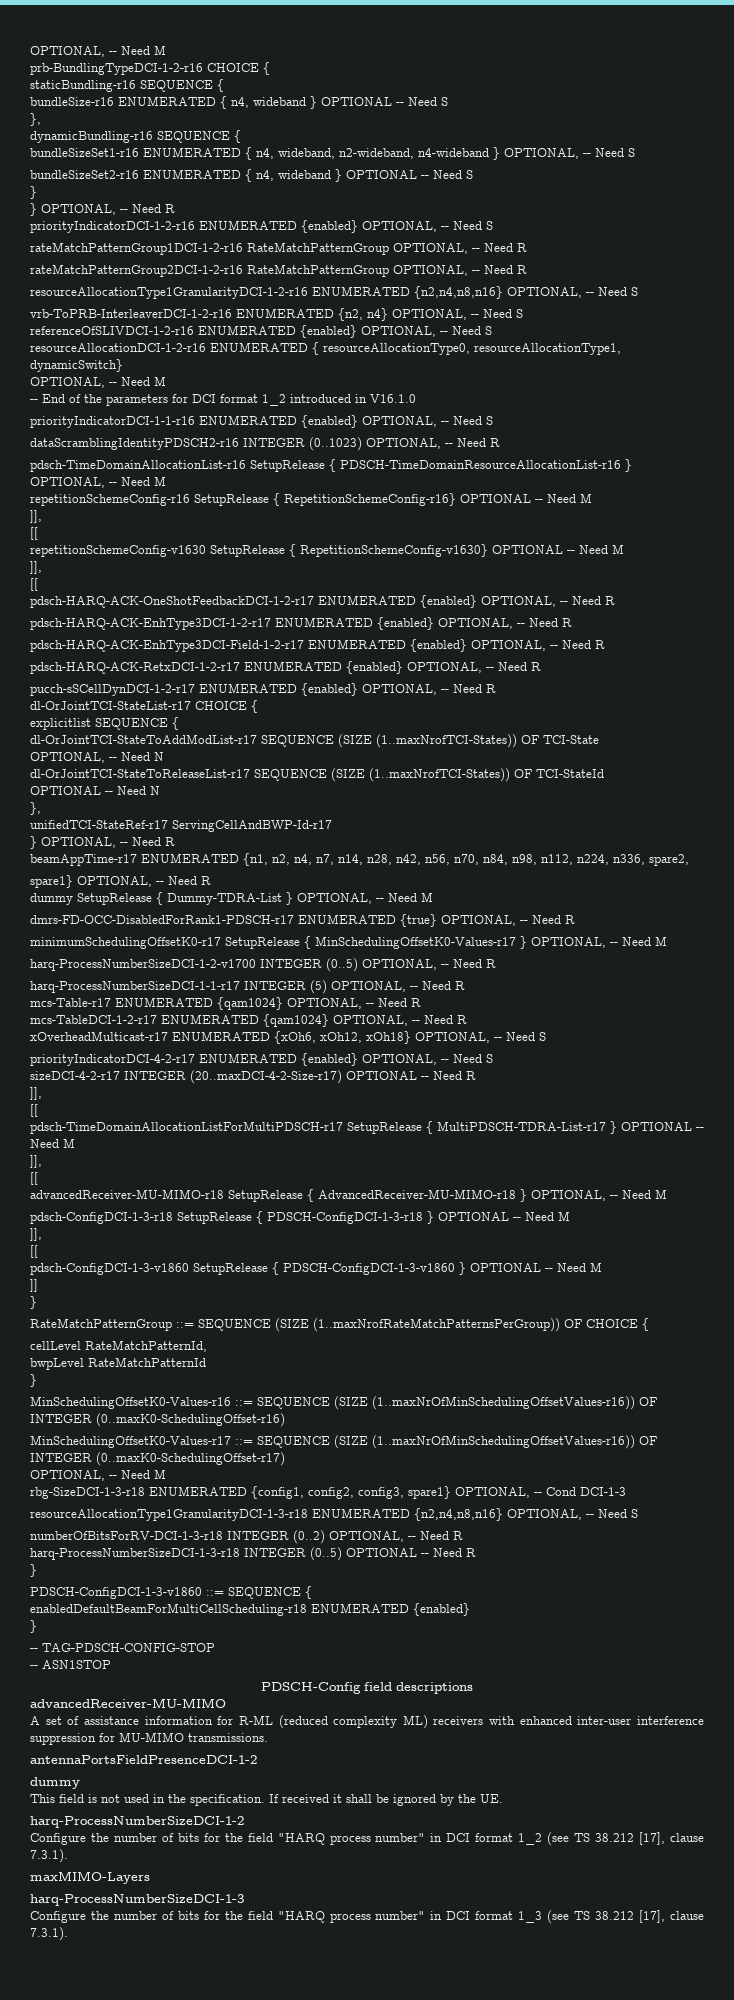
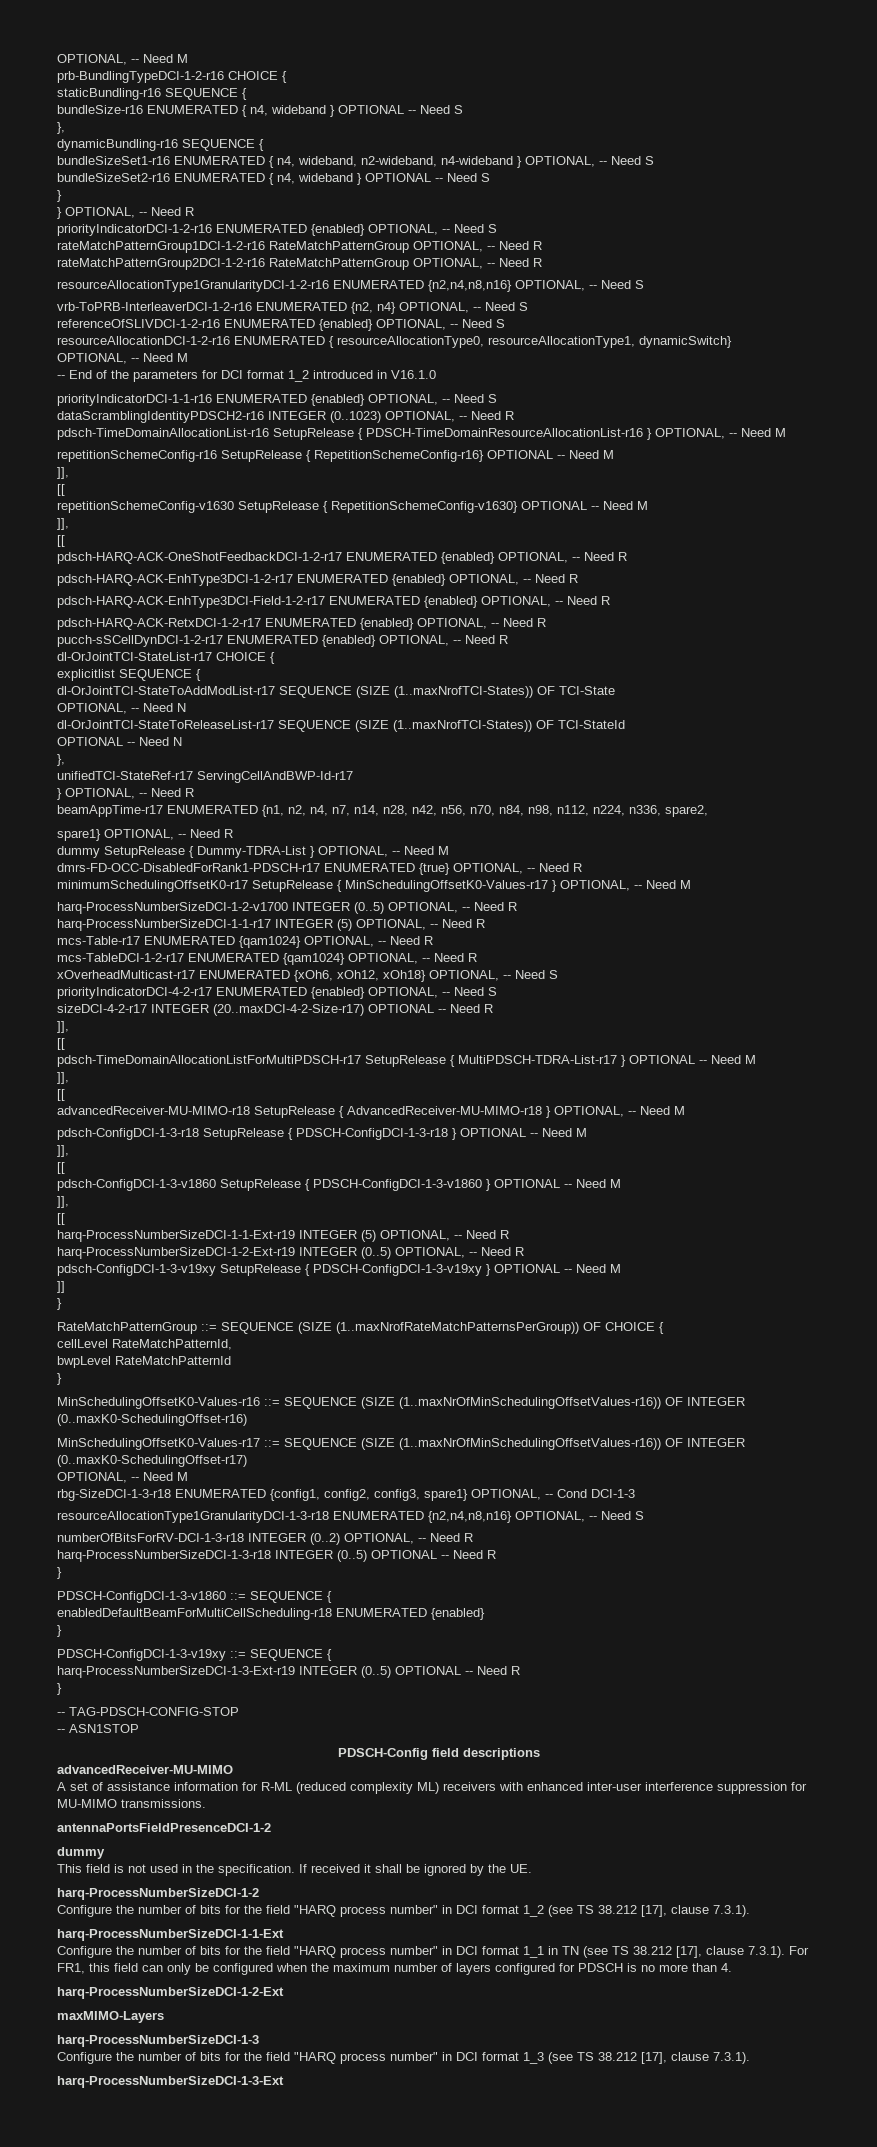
  pdsch-ConfigDCI-1-3-v1860 SetupRelease { PDSCH-ConfigDCI-1-3-v1860 } OPTIONAL -- Need M
+ ]],
+ [[
+ harq-ProcessNumberSizeDCI-1-1-Ext-r19 INTEGER (5) OPTIONAL, -- Need R
+ harq-ProcessNumberSizeDCI-1-2-Ext-r19 INTEGER (0..5) OPTIONAL, -- Need R
+ pdsch-ConfigDCI-1-3-v19xy SetupRelease { PDSCH-ConfigDCI-1-3-v19xy } OPTIONAL -- Need M
+ PDSCH-ConfigDCI-1-3-v19xy ::= SEQUENCE {
+ harq-ProcessNumberSizeDCI-1-3-Ext-r19 INTEGER (0..5) OPTIONAL -- Need R
+ }
+ harq-ProcessNumberSizeDCI-1-1-Ext
+ Configure the number of bits for the field "HARQ process number" in DCI format 1_1 in TN (see TS 38.212 [17], clause 7.3.1). For FR1, this field can only be configured when the maximum number of layers configured for PDSCH is no more than 4.
+ harq-ProcessNumberSizeDCI-1-2-Ext
+ harq-ProcessNumberSizeDCI-1-3-Ext

